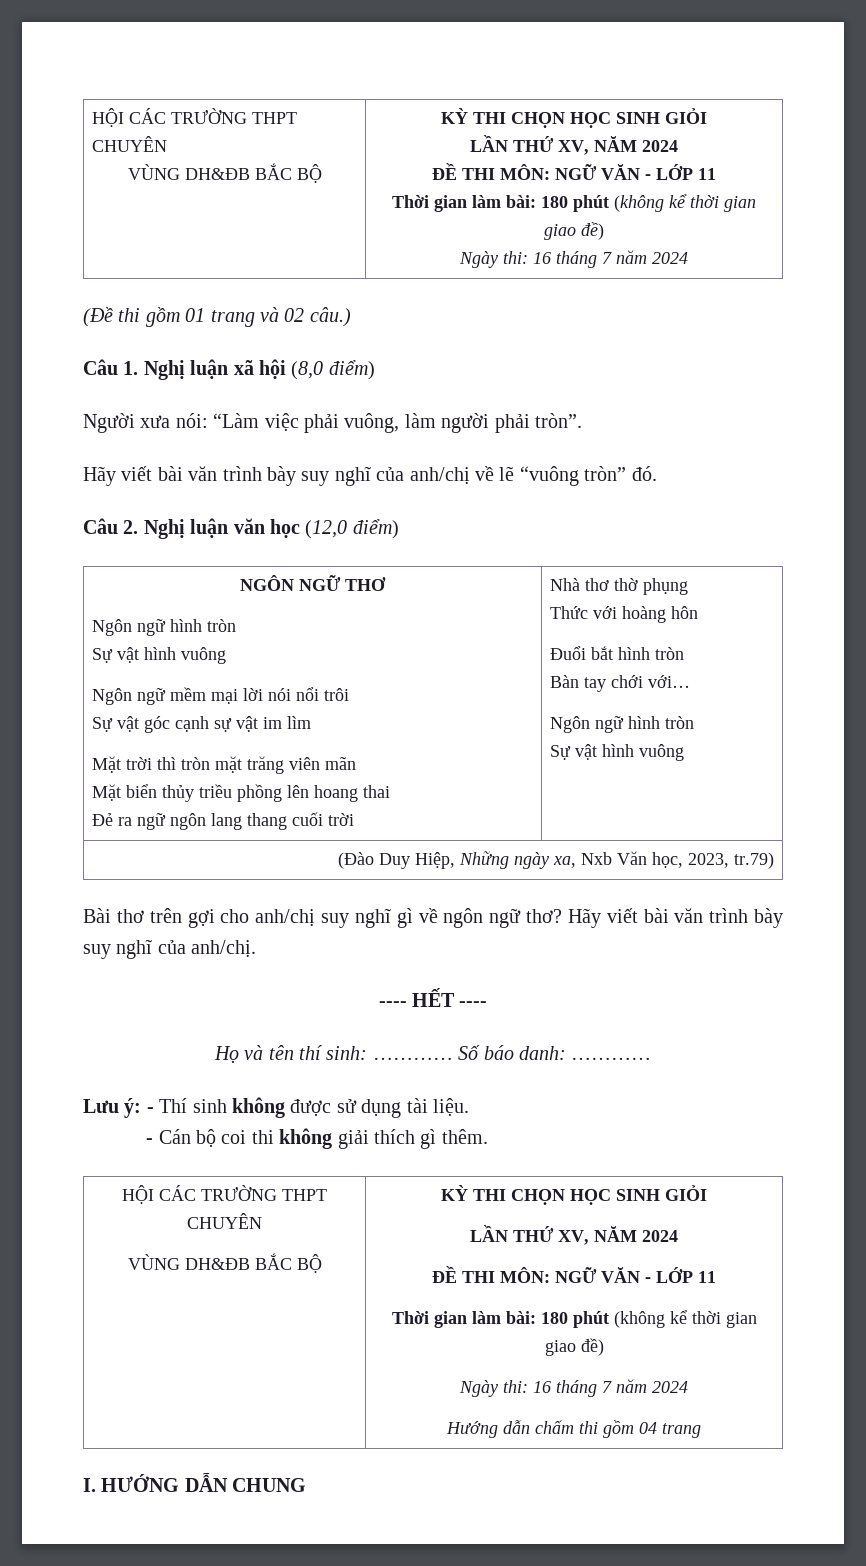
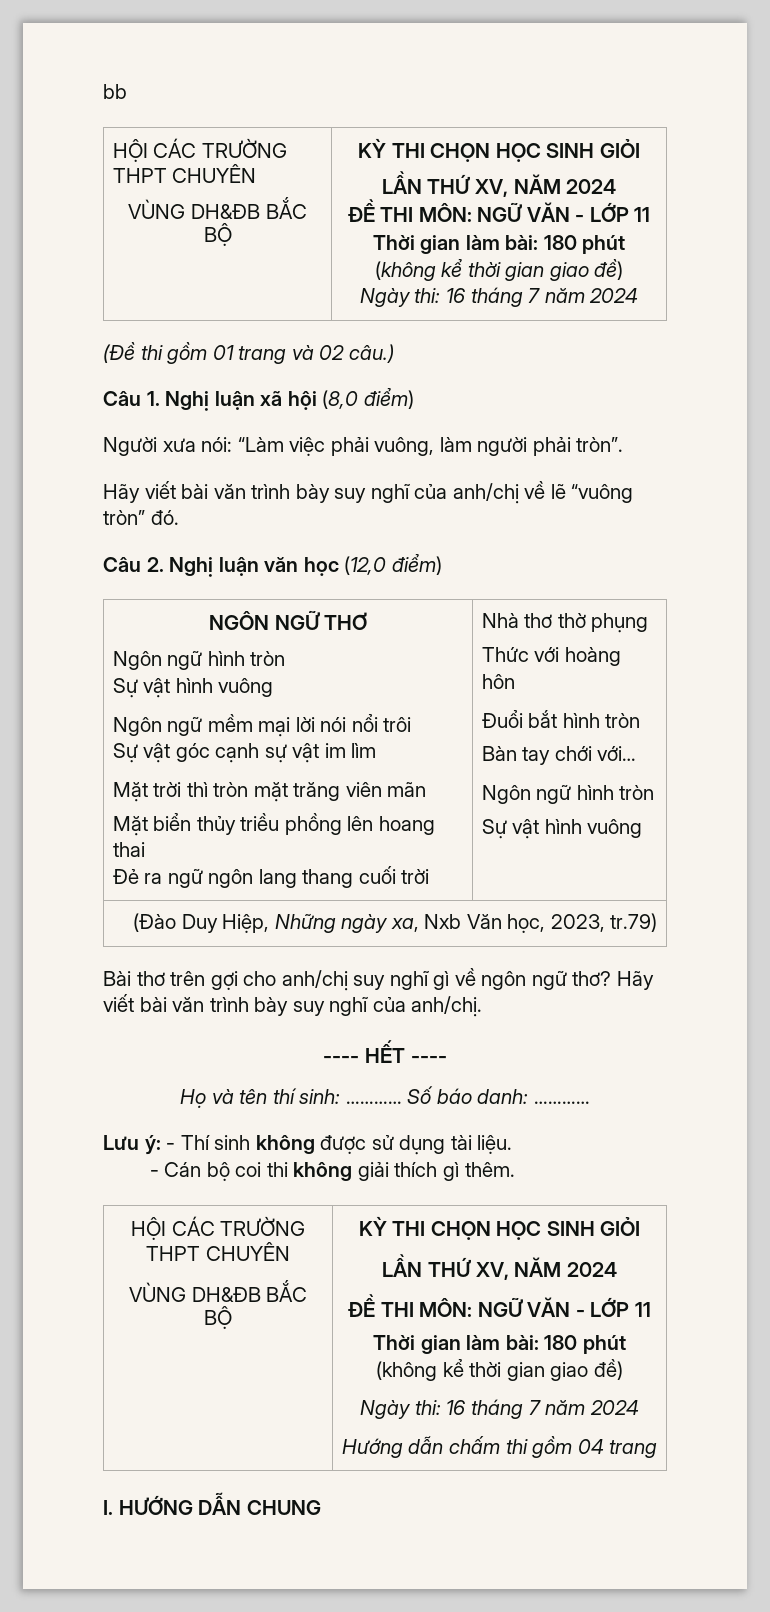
+ bb

